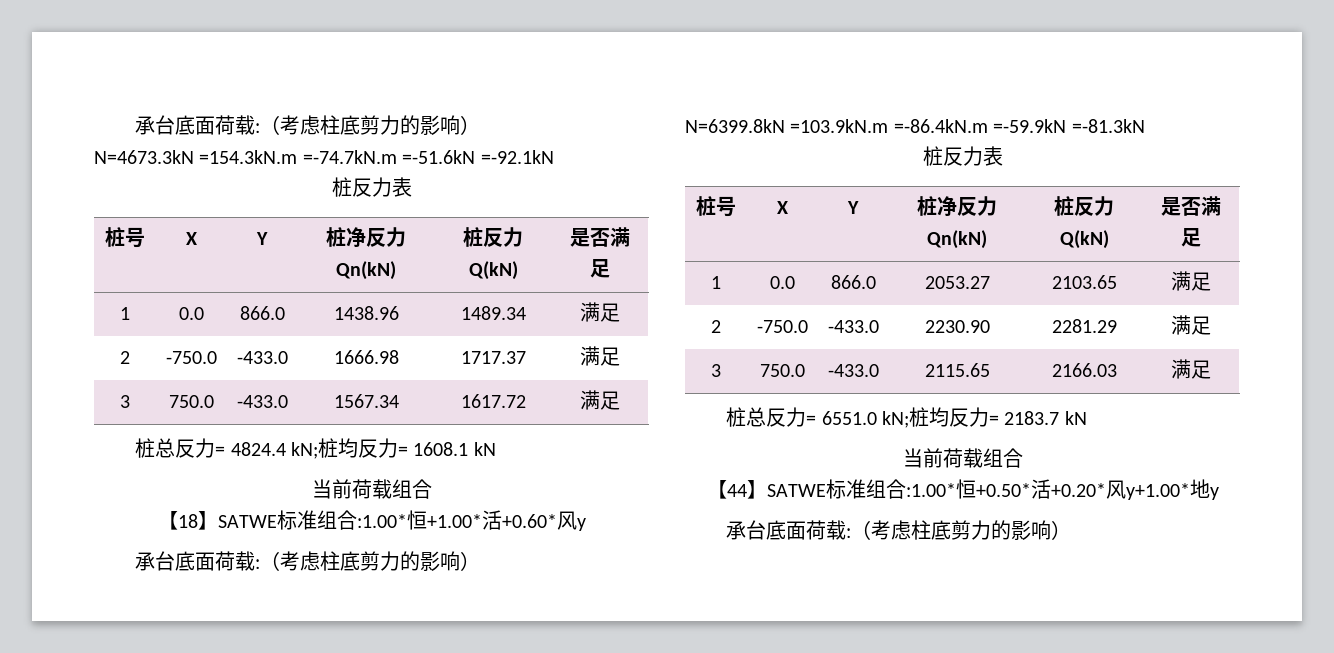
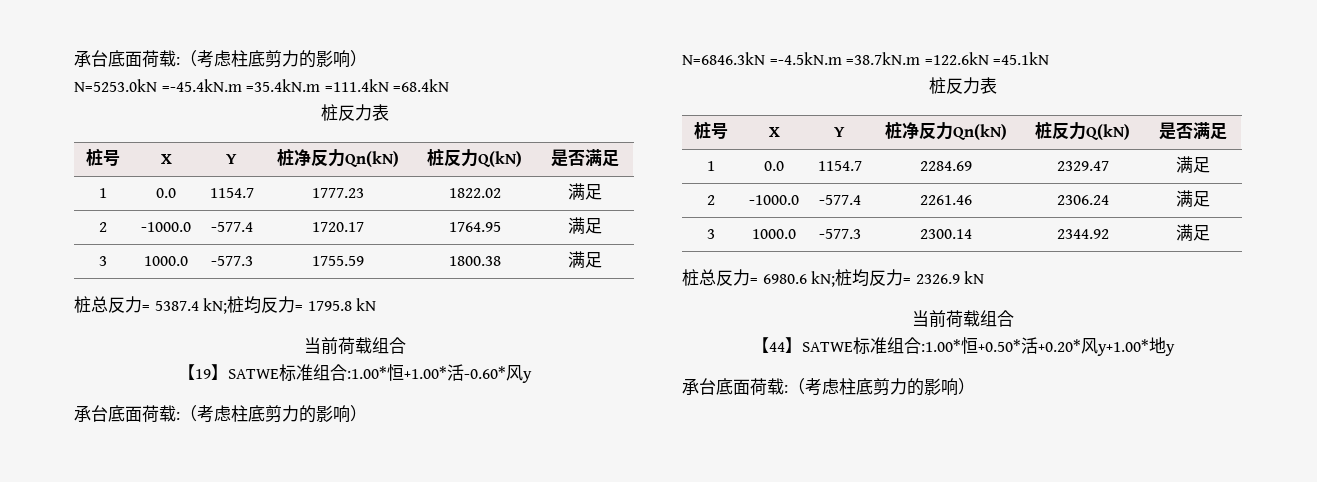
- N=4673.3kN =154.3kN.m =-74.7kN.m =-51.6kN =-92.1kN
+ N=5253.0kN =-45.4kN.m =35.4kN.m =111.4kN =68.4kN
- 1 | 0.0 | 866.0 | 1438.96 | 1489.34 | 满足
- 2 | -750.0 | -433.0 | 1666.98 | 1717.37 | 满足
- 3 | 750.0 | -433.0 | 1567.34 | 1617.72 | 满足
- 桩总反力= 4824.4 kN;桩均反力= 1608.1 kN
+ 1 | 0.0 | 1154.7 | 1777.23 | 1822.02 | 满足
+ 2 | -1000.0 | -577.4 | 1720.17 | 1764.95 | 满足
+ 3 | 1000.0 | -577.3 | 1755.59 | 1800.38 | 满足
+ 桩总反力= 5387.4 kN;桩均反力= 1795.8 kN
  当前荷载组合
- 【18】SATWE标准组合:1.00*恒+1.00*活+0.60*风y
+ 【19】SATWE标准组合:1.00*恒+1.00*活-0.60*风y
- N=6399.8kN =103.9kN.m =-86.4kN.m =-59.9kN =-81.3kN
+ N=6846.3kN =-4.5kN.m =38.7kN.m =122.6kN =45.1kN
- 1 | 0.0 | 866.0 | 2053.27 | 2103.65 | 满足
- 2 | -750.0 | -433.0 | 2230.90 | 2281.29 | 满足
- 3 | 750.0 | -433.0 | 2115.65 | 2166.03 | 满足
- 桩总反力= 6551.0 kN;桩均反力= 2183.7 kN
+ 1 | 0.0 | 1154.7 | 2284.69 | 2329.47 | 满足
+ 2 | -1000.0 | -577.4 | 2261.46 | 2306.24 | 满足
+ 3 | 1000.0 | -577.3 | 2300.14 | 2344.92 | 满足
+ 桩总反力= 6980.6 kN;桩均反力= 2326.9 kN

